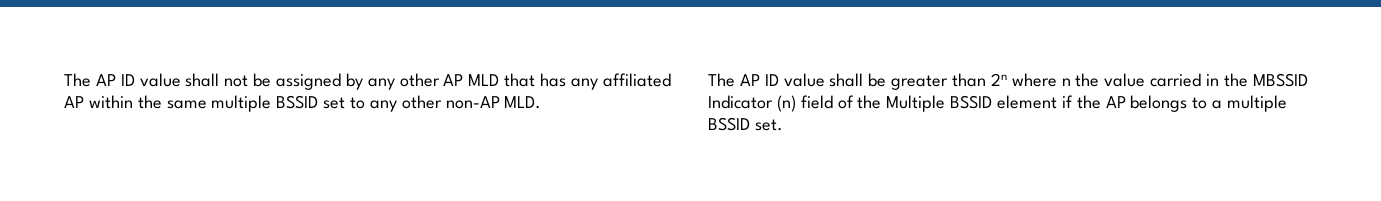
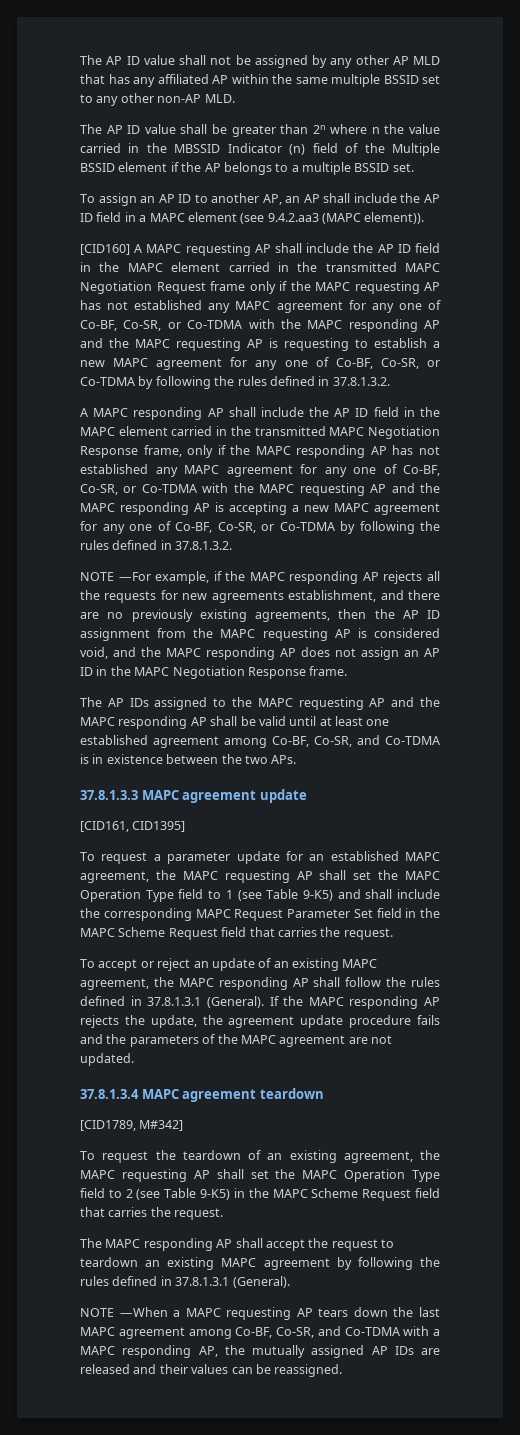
+ To assign an AP ID to another AP, an AP shall include the AP ID field in a MAPC element (see 9.4.2.aa3 (MAPC element)).
+ [CID160] A MAPC requesting AP shall include the AP ID field in the MAPC element carried in the transmitted MAPC Negotiation Request frame only if the MAPC requesting AP has not established any MAPC agreement for any one of Co-BF, Co-SR, or Co-TDMA with the MAPC responding AP and the MAPC requesting AP is requesting to establish a new MAPC agreement for any one of Co-BF, Co-SR, or Co-TDMA by following the rules defined in 37.8.1.3.2.
+ A MAPC responding AP shall include the AP ID field in the MAPC element carried in the transmitted MAPC Negotiation Response frame, only if the MAPC responding AP has not established any MAPC agreement for any one of Co-BF, Co-SR, or Co-TDMA with the MAPC requesting AP and the MAPC responding AP is accepting a new MAPC agreement for any one of Co-BF, Co-SR, or Co-TDMA by following the rules defined in 37.8.1.3.2.
+ NOTE —For example, if the MAPC responding AP rejects all the requests for new agreements establishment, and there are no previously existing agreements, then the AP ID assignment from the MAPC requesting AP is considered void, and the MAPC responding AP does not assign an AP ID in the MAPC Negotiation Response frame.
+ The AP IDs assigned to the MAPC requesting AP and the MAPC responding AP shall be valid until at least one established agreement among Co-BF, Co-SR, and Co-TDMA is in existence between the two APs.
+ 37.8.1.3.3 MAPC agreement update
+ [CID161, CID1395]
+ To request a parameter update for an established MAPC agreement, the MAPC requesting AP shall set the MAPC Operation Type field to 1 (see Table 9-K5) and shall include the corresponding MAPC Request Parameter Set field in the MAPC Scheme Request field that carries the request.
+ To accept or reject an update of an existing MAPC agreement, the MAPC responding AP shall follow the rules defined in 37.8.1.3.1 (General). If the MAPC responding AP rejects the update, the agreement update procedure fails and the parameters of the MAPC agreement are not updated.
+ 37.8.1.3.4 MAPC agreement teardown
+ [CID1789, M#342]
+ To request the teardown of an existing agreement, the MAPC requesting AP shall set the MAPC Operation Type field to 2 (see Table 9-K5) in the MAPC Scheme Request field that carries the request.
+ The MAPC responding AP shall accept the request to teardown an existing MAPC agreement by following the rules defined in 37.8.1.3.1 (General).
+ NOTE —When a MAPC requesting AP tears down the last MAPC agreement among Co-BF, Co-SR, and Co-TDMA with a MAPC responding AP, the mutually assigned AP IDs are released and their values can be reassigned.

